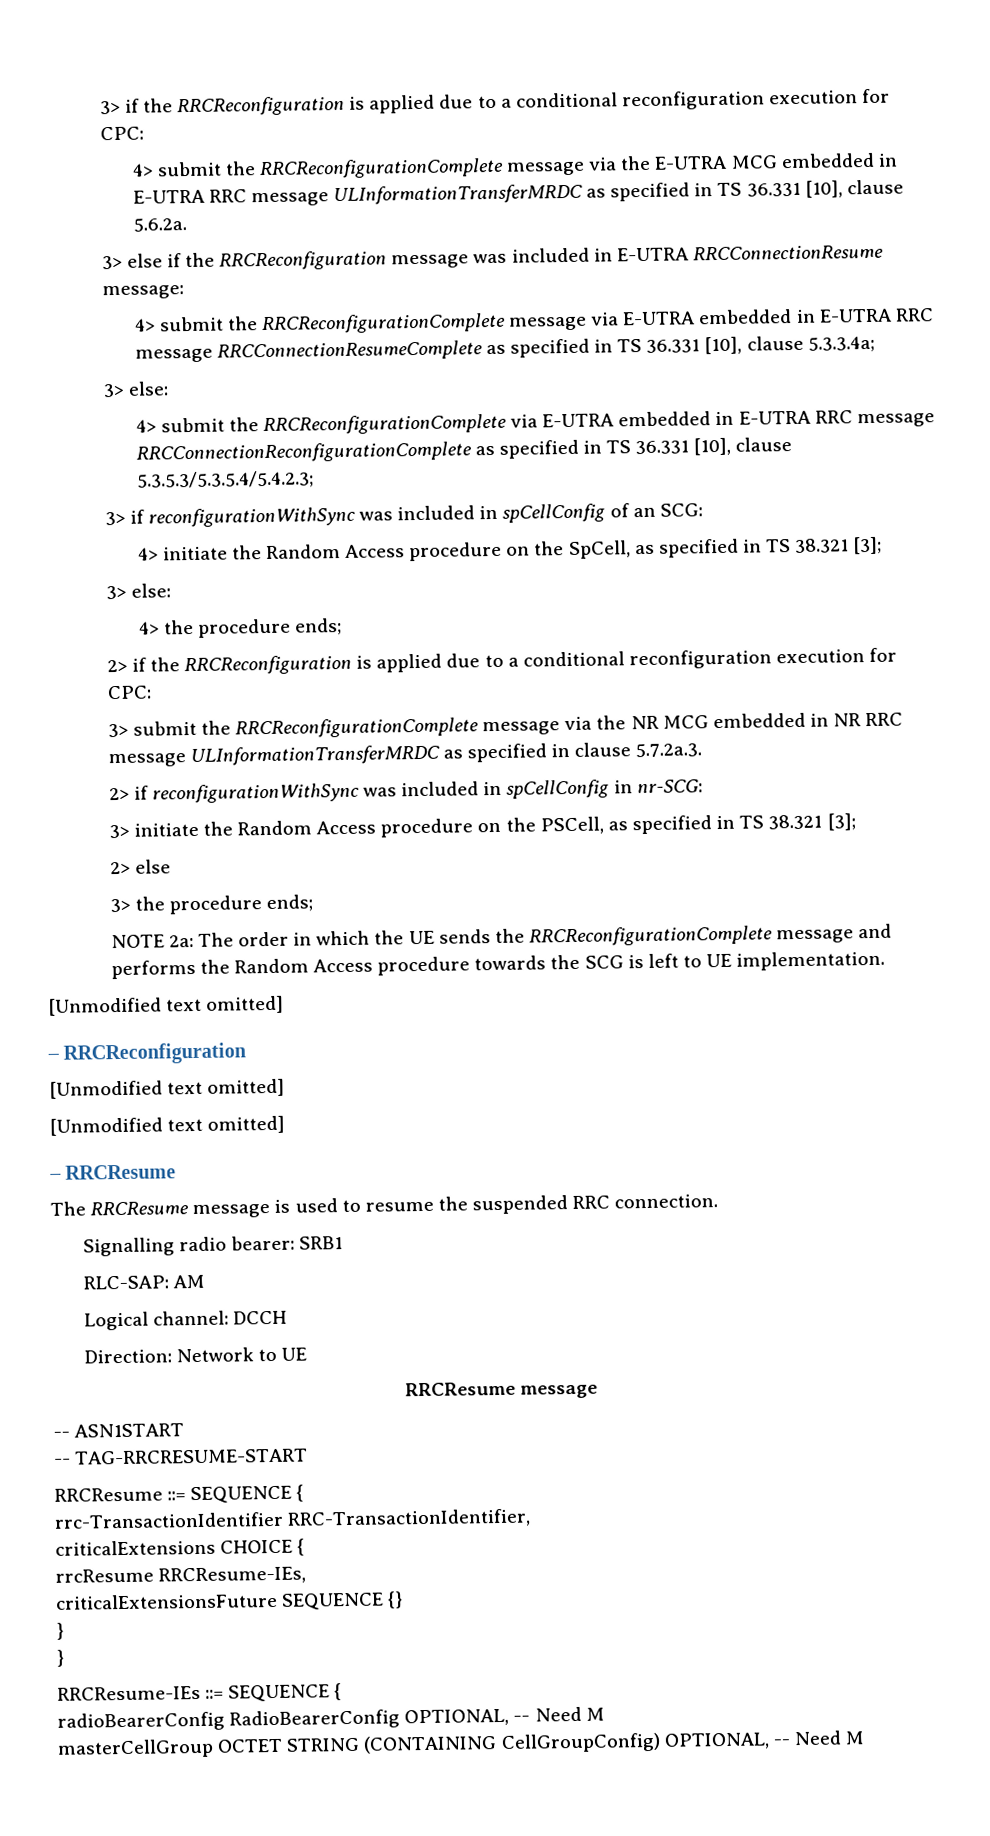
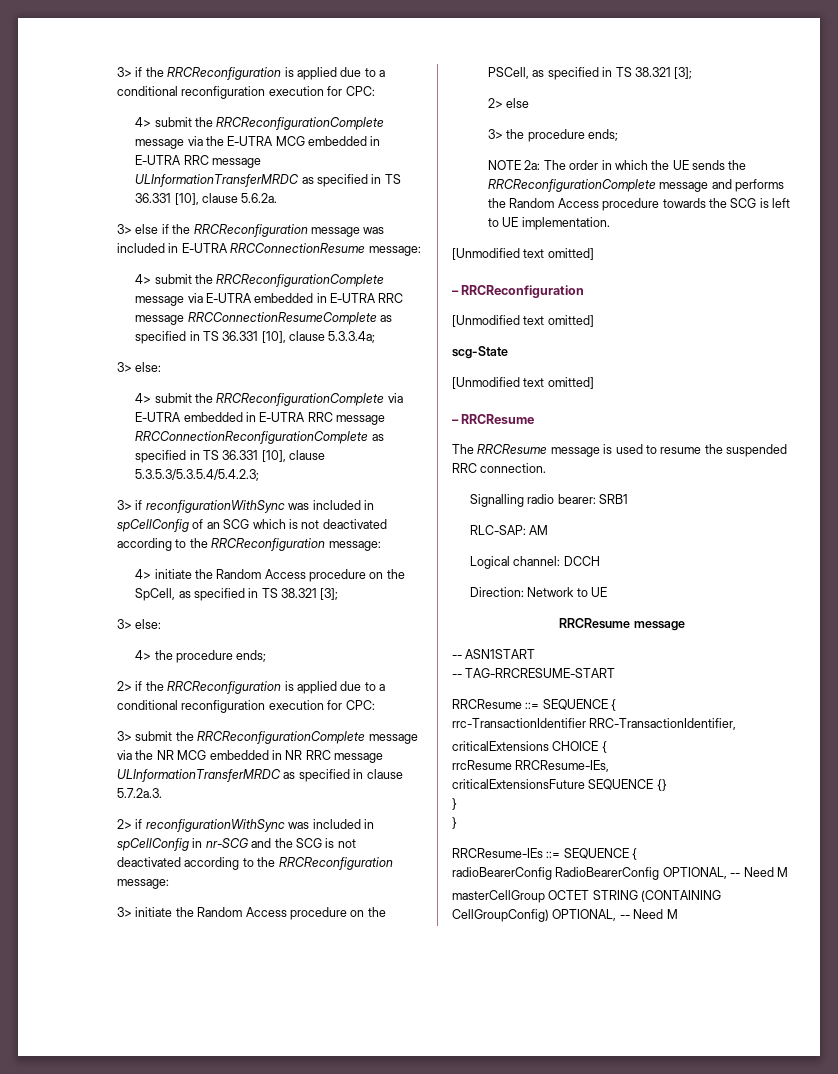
- 3> if reconfigurationWithSync was included in spCellConfig of an SCG:
+ 3> if reconfigurationWithSync was included in spCellConfig of an SCG which is not deactivated according to the RRCReconfiguration message:
- 2> if reconfigurationWithSync was included in spCellConfig in nr-SCG:
+ 2> if reconfigurationWithSync was included in spCellConfig in nr-SCG and the SCG is not deactivated according to the RRCReconfiguration message:
+ scg-State

